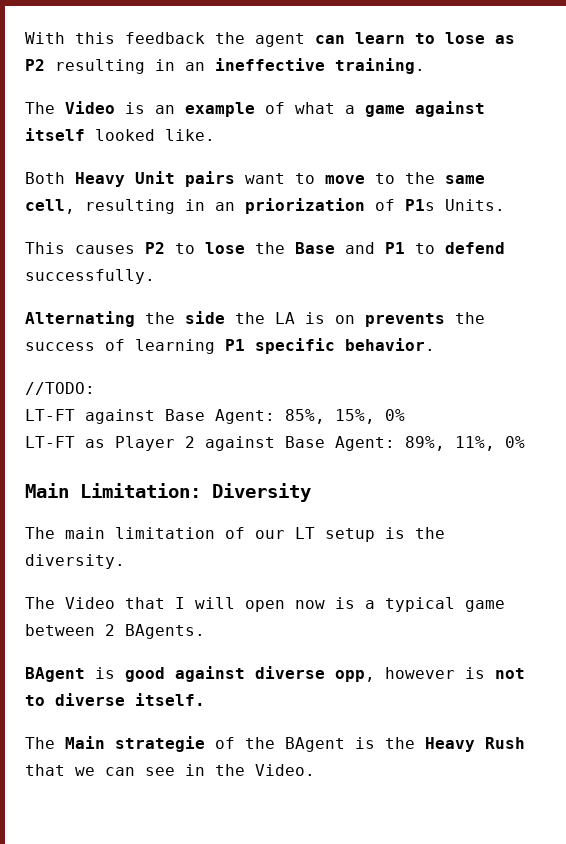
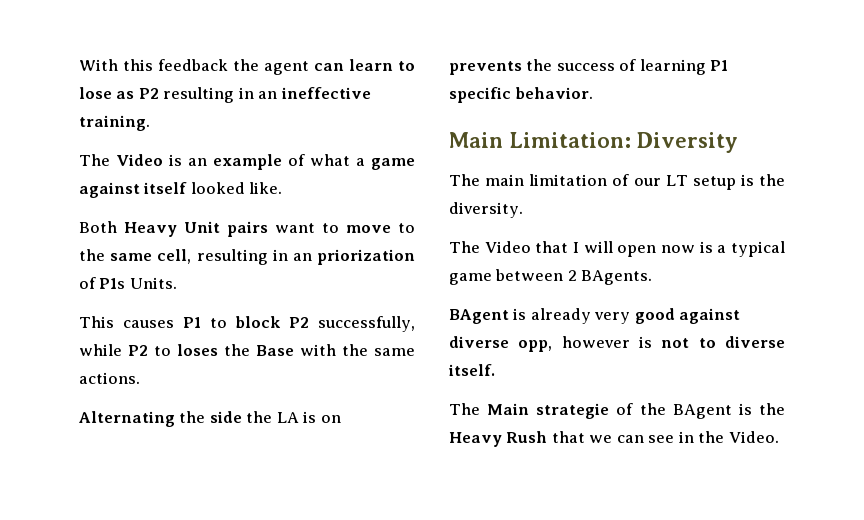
- This causes P2 to lose the Base and P1 to defend successfully.
+ This causes P1 to block P2 successfully, while P2 to loses the Base with the same actions.
- //TODO:
- LT-FT against Base Agent: 85%, 15%, 0%
- LT-FT as Player 2 against Base Agent: 89%, 11%, 0%
- BAgent is good against diverse opp, however is not to diverse itself.
+ BAgent is already very good against diverse opp, however is not to diverse itself.

